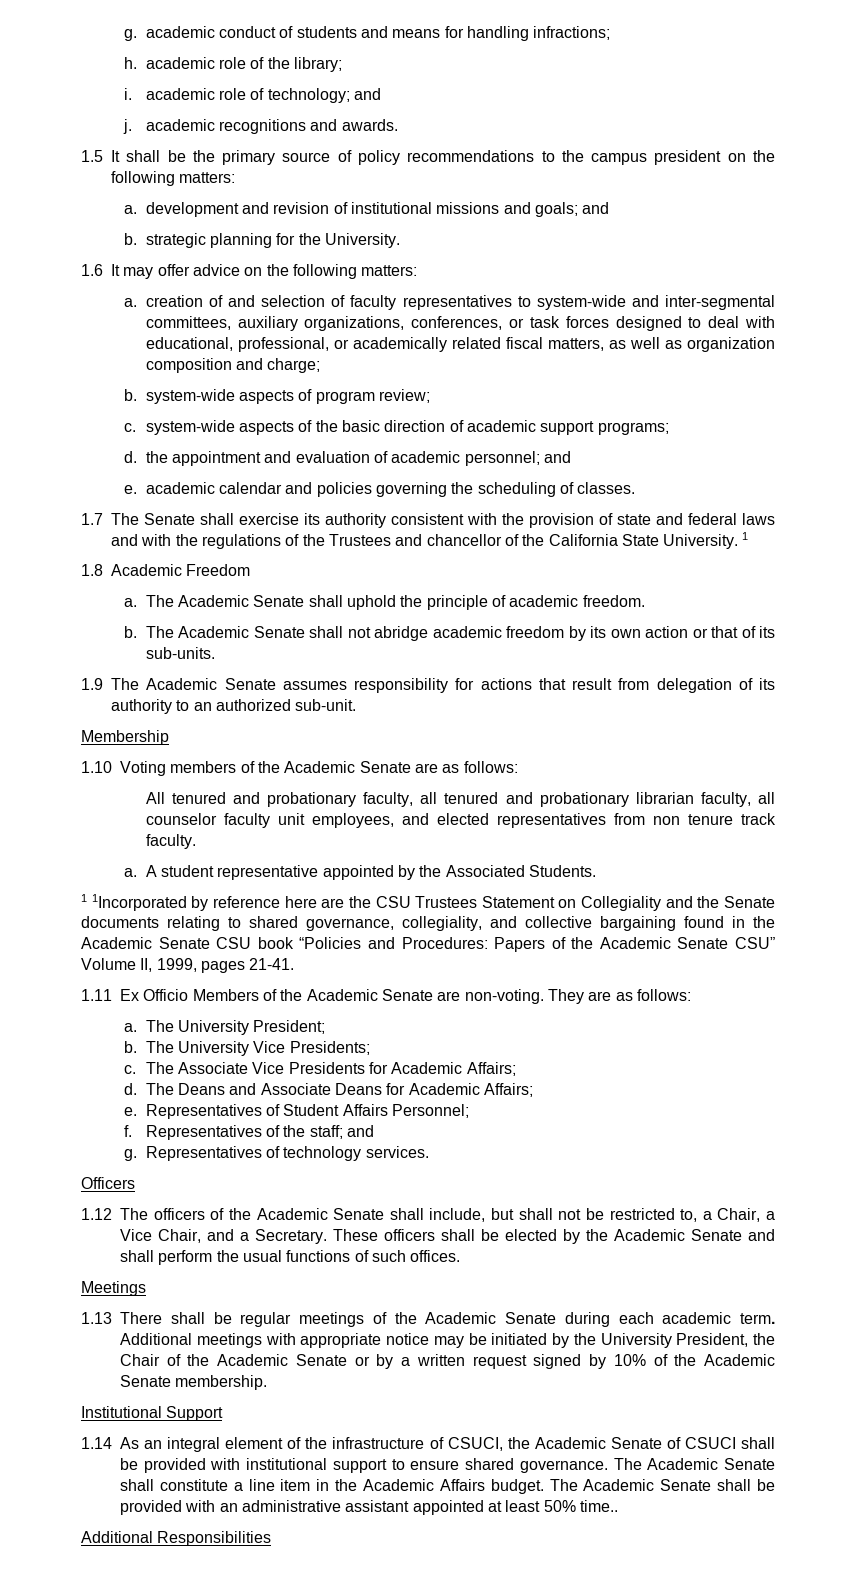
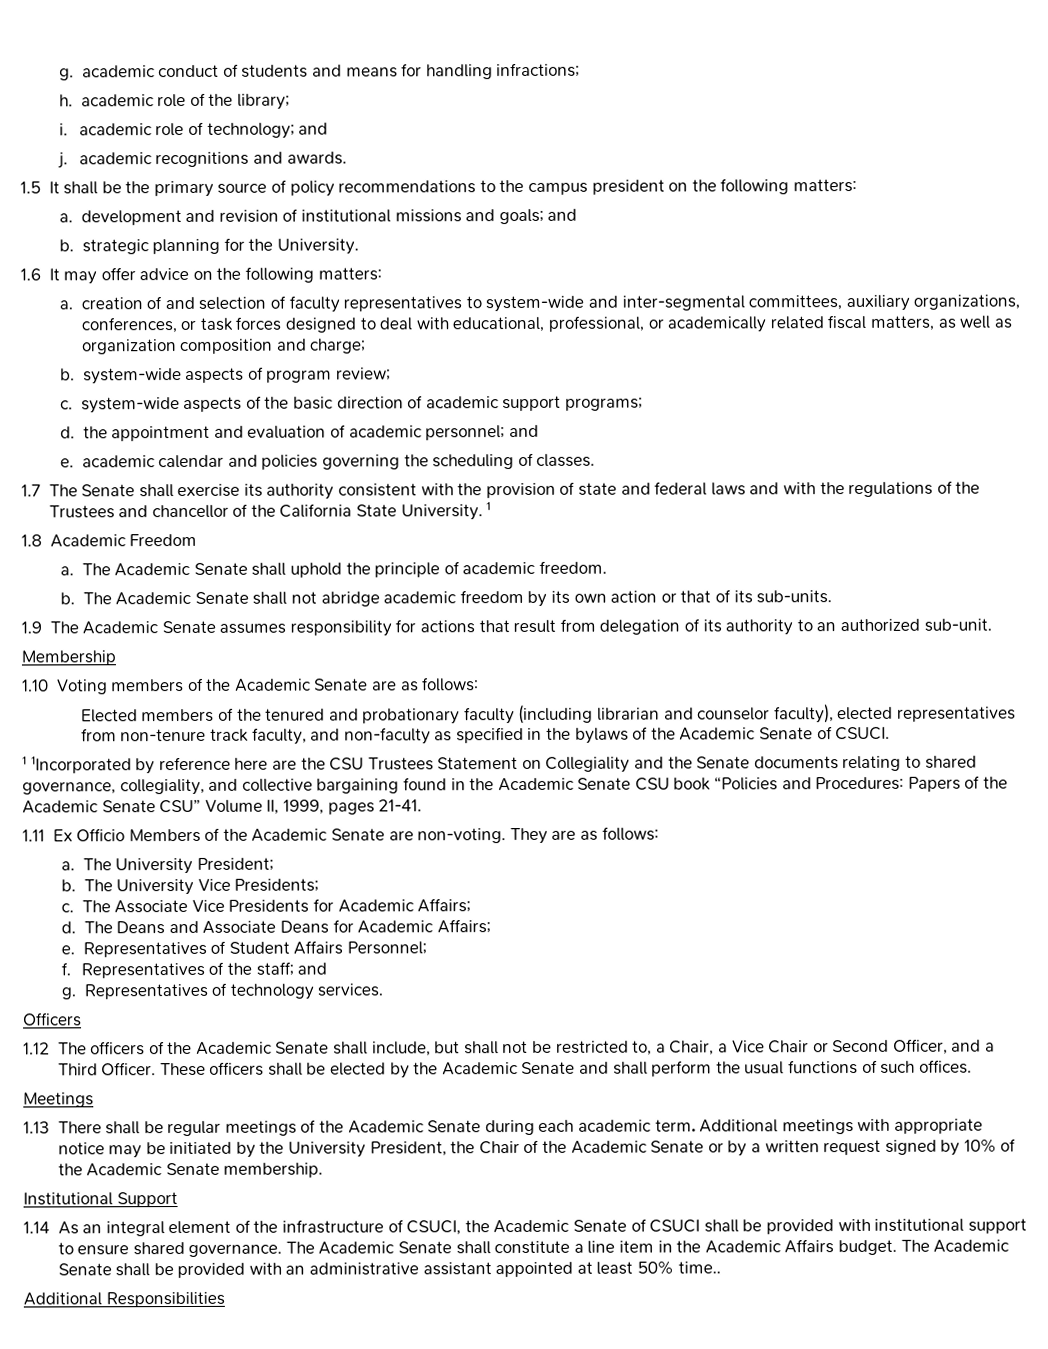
- All tenured and probationary faculty, all tenured and probationary librarian faculty, all counselor faculty unit employees, and elected representatives from non tenure track faculty.
- a. A student representative appointed by the Associated Students.
+ Elected members of the tenured and probationary faculty (including librarian and counselor faculty), elected representatives from non-tenure track faculty, and non-faculty as specified in the bylaws of the Academic Senate of CSUCI.
- 1.12 The officers of the Academic Senate shall include, but shall not be restricted to, a Chair, a Vice Chair, and a Secretary.
+ 1.12 The officers of the Academic Senate shall include, but shall not be restricted to, a Chair, a Vice Chair or Second Officer, and a Third Officer.

